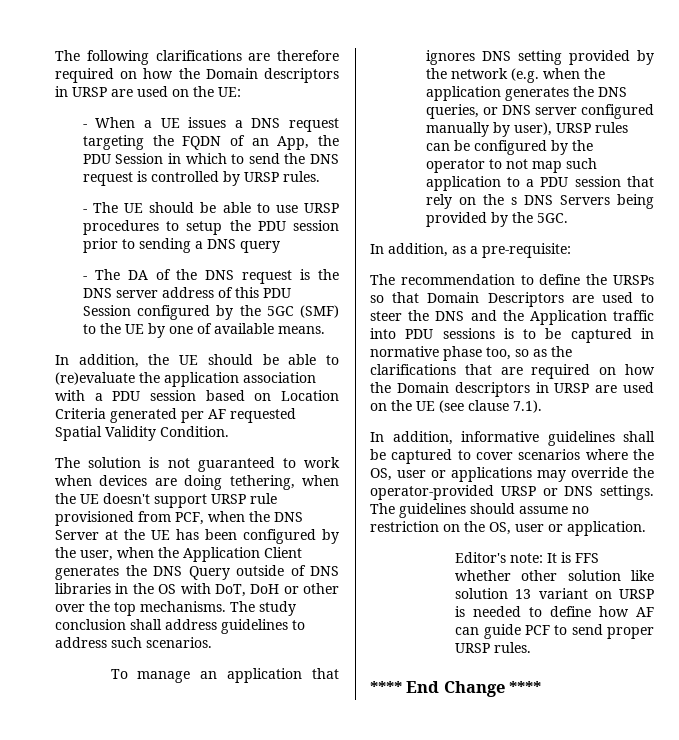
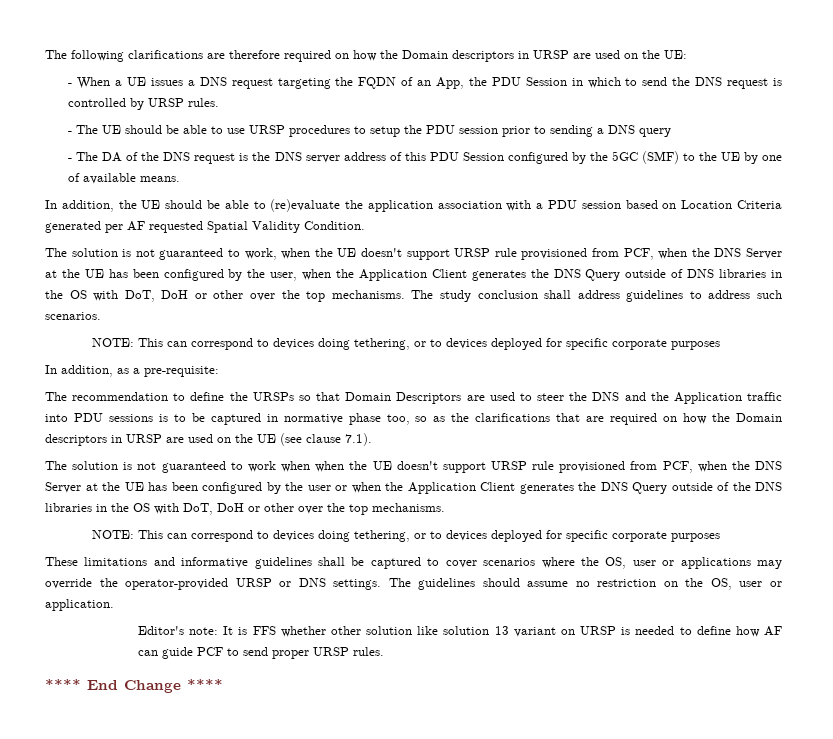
- The solution is not guaranteed to work when devices are doing tethering, when the UE doesn't support URSP rule provisioned from PCF, when the DNS Server at the UE has been configured by the user, when the Application Client generates the DNS Query outside of DNS libraries in the OS with DoT, DoH or other over the top mechanisms.
+ The solution is not guaranteed to work, when the UE doesn't support URSP rule provisioned from PCF, when the DNS Server at the UE has been configured by the user, when the Application Client generates the DNS Query outside of DNS libraries in the OS with DoT, DoH or other over the top mechanisms.
  The study conclusion shall address guidelines to address such scenarios.
- To manage an application that ignores DNS setting provided by the network (e.g. when the application generates the DNS queries, or DNS server configured manually by user), URSP rules can be configured by the operator to not map such application to a PDU session that rely on the s DNS Servers being provided by the 5GC.
+ NOTE: This can correspond to devices doing tethering, or to devices deployed for specific corporate purposes
- In addition, informative guidelines shall be captured to cover scenarios where the OS, user or applications may override the operator-provided URSP or DNS settings.
+ The solution is not guaranteed to work when when the UE doesn't support URSP rule provisioned from PCF, when the DNS Server at the UE has been configured by the user or when the Application Client generates the DNS Query outside of the DNS libraries in the OS with DoT, DoH or other over the top mechanisms.
+ NOTE: This can correspond to devices doing tethering, or to devices deployed for specific corporate purposes
+ These limitations and informative guidelines shall be captured to cover scenarios where the OS, user or applications may override the operator-provided URSP or DNS settings.

